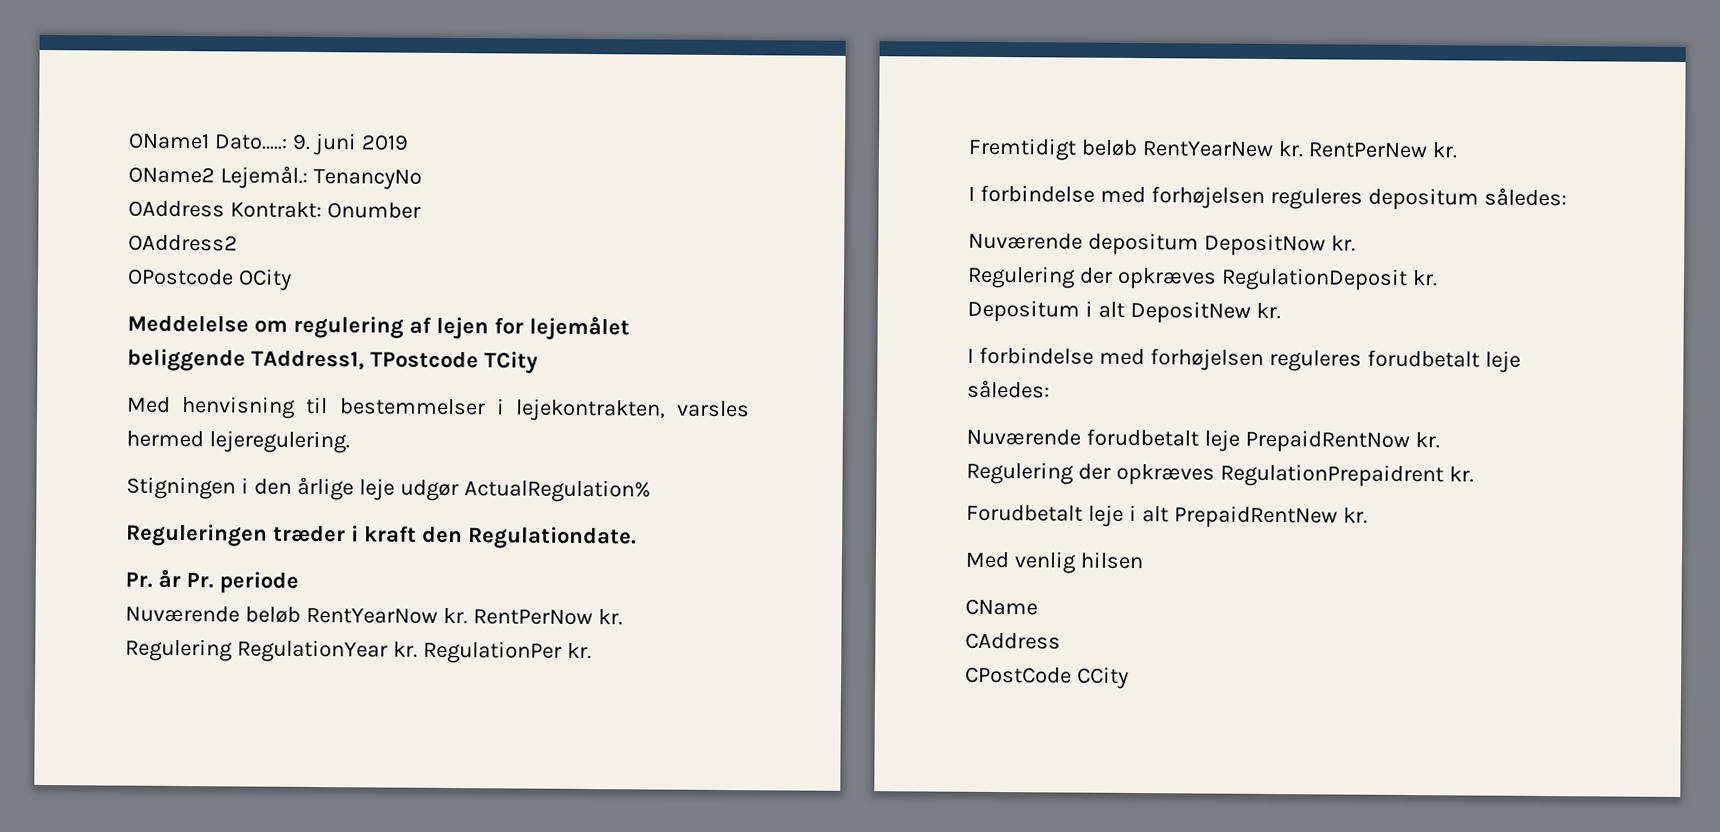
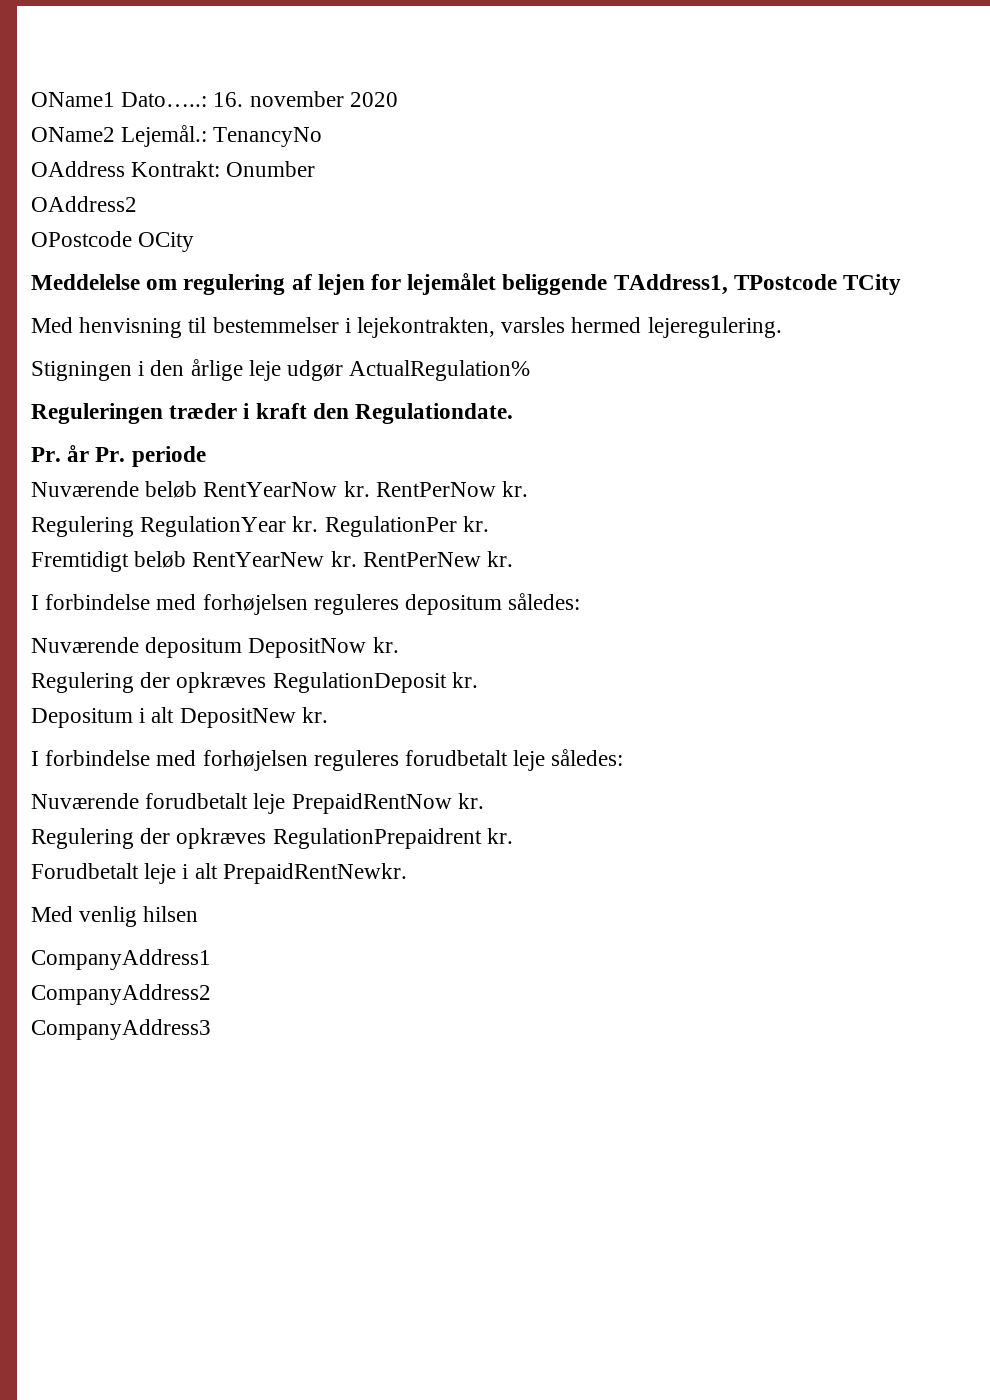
- OName1 Dato…..: 9. juni 2019
+ OName1 Dato…..: 16. november 2020
- Forudbetalt leje i alt PrepaidRentNew kr.
+ Forudbetalt leje i alt PrepaidRentNewkr.
- CName
- CAddress
- CPostCode CCity
+ CompanyAddress1
+ CompanyAddress2
+ CompanyAddress3

